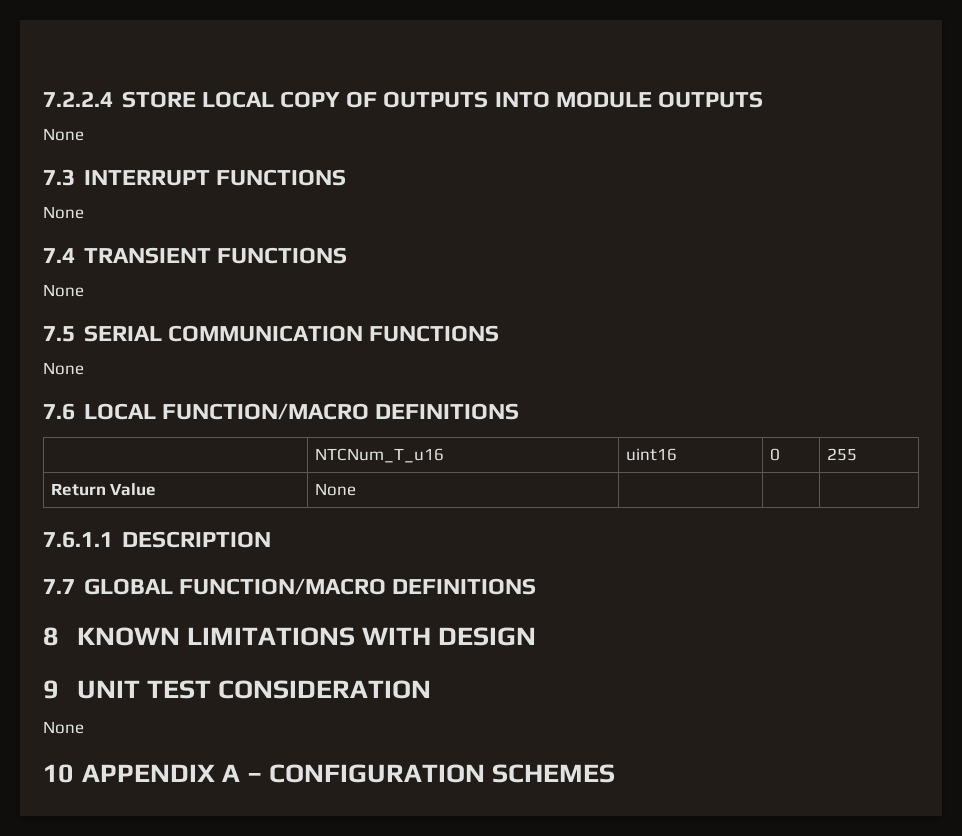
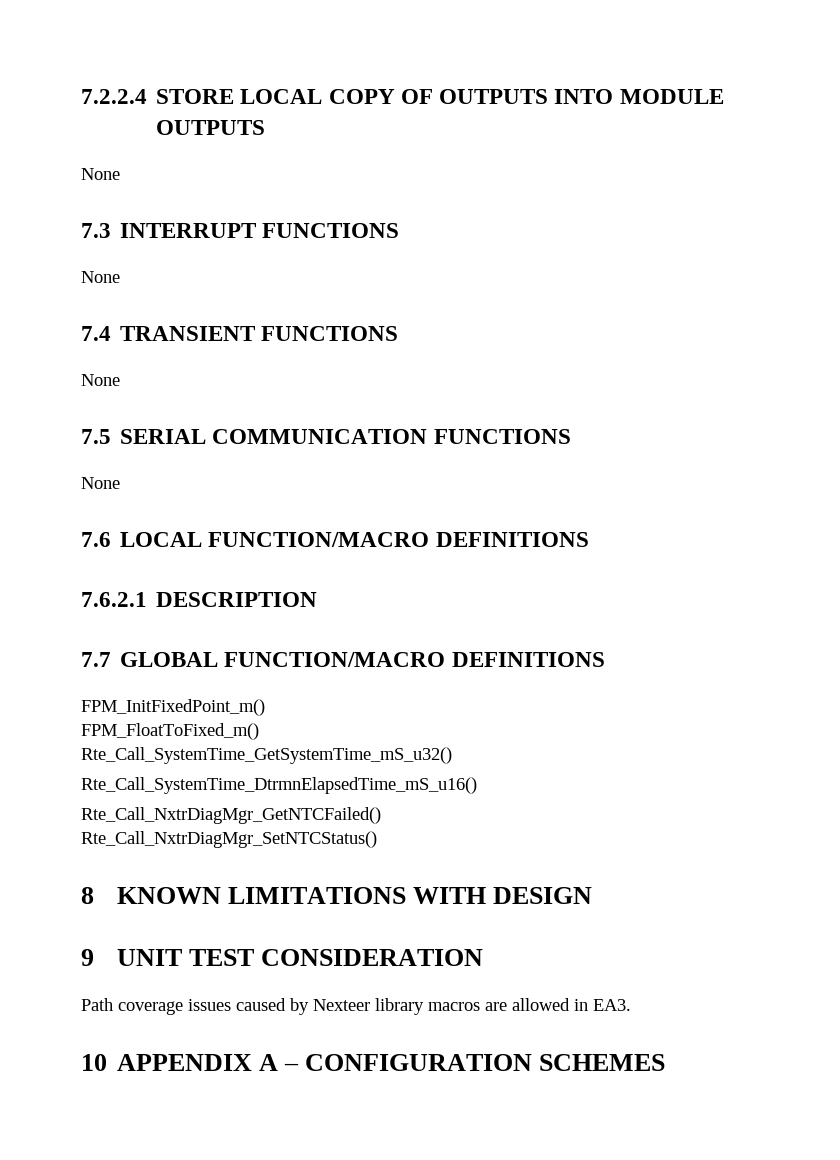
- | NTCNum_T_u16 | uint16 | 0 | 255
- Return Value | None | | |
- 7.6.1.1 DESCRIPTION
+ 7.6.2.1 DESCRIPTION
+ FPM_InitFixedPoint_m()
+ FPM_FloatToFixed_m()
+ Rte_Call_SystemTime_GetSystemTime_mS_u32()
+ Rte_Call_SystemTime_DtrmnElapsedTime_mS_u16()
+ Rte_Call_NxtrDiagMgr_GetNTCFailed()
+ Rte_Call_NxtrDiagMgr_SetNTCStatus()
  9 UNIT TEST CONSIDERATION
- None
+ Path coverage issues caused by Nexteer library macros are allowed in EA3.

